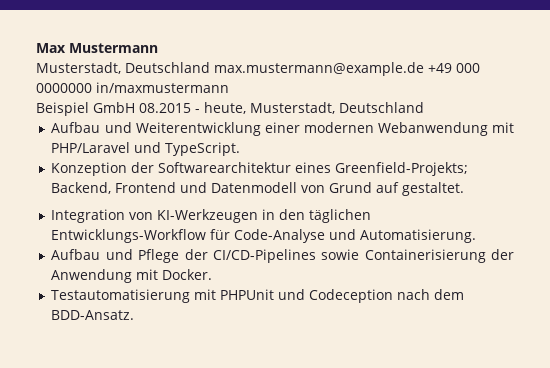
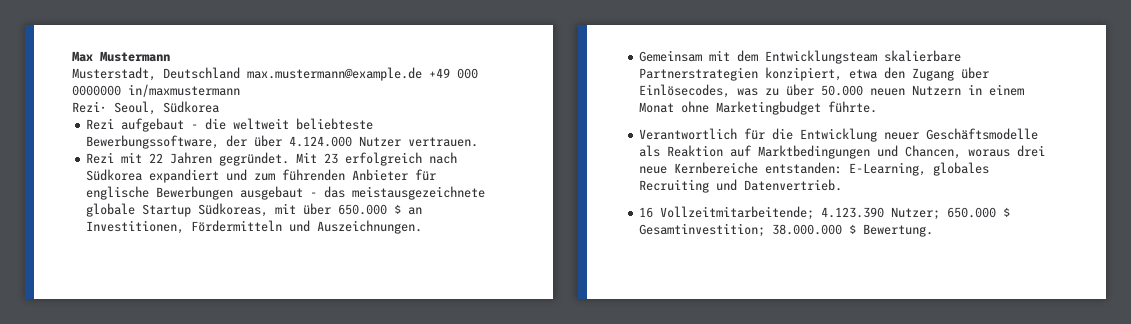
- Beispiel GmbH 08.2015 - heute, Musterstadt, Deutschland
- Aufbau und Weiterentwicklung einer modernen Webanwendung mit PHP/Laravel und TypeScript.
- Konzeption der Softwarearchitektur eines Greenfield-Projekts; Backend, Frontend und Datenmodell von Grund auf gestaltet.
- Integration von KI-Werkzeugen in den täglichen Entwicklungs-Workflow für Code-Analyse und Automatisierung.
- Aufbau und Pflege der CI/CD-Pipelines sowie Containerisierung der Anwendung mit Docker.
- Testautomatisierung mit PHPUnit und Codeception nach dem BDD-Ansatz.
+ Rezi· Seoul, Südkorea
+ Rezi aufgebaut - die weltweit beliebteste Bewerbungssoftware, der über 4.124.000 Nutzer vertrauen.
+ Rezi mit 22 Jahren gegründet. Mit 23 erfolgreich nach Südkorea expandiert und zum führenden Anbieter für englische Bewerbungen ausgebaut - das meistausgezeichnete globale Startup Südkoreas, mit über 650.000 $ an Investitionen, Fördermitteln und Auszeichnungen.
+ Gemeinsam mit dem Entwicklungsteam skalierbare Partnerstrategien konzipiert, etwa den Zugang über Einlösecodes, was zu über 50.000 neuen Nutzern in einem Monat ohne Marketingbudget führte.
+ Verantwortlich für die Entwicklung neuer Geschäftsmodelle als Reaktion auf Marktbedingungen und Chancen, woraus drei neue Kernbereiche entstanden: E-Learning, globales Recruiting und Datenvertrieb.
+ 16 Vollzeitmitarbeitende; 4.123.390 Nutzer; 650.000 $ Gesamtinvestition; 38.000.000 $ Bewertung.

